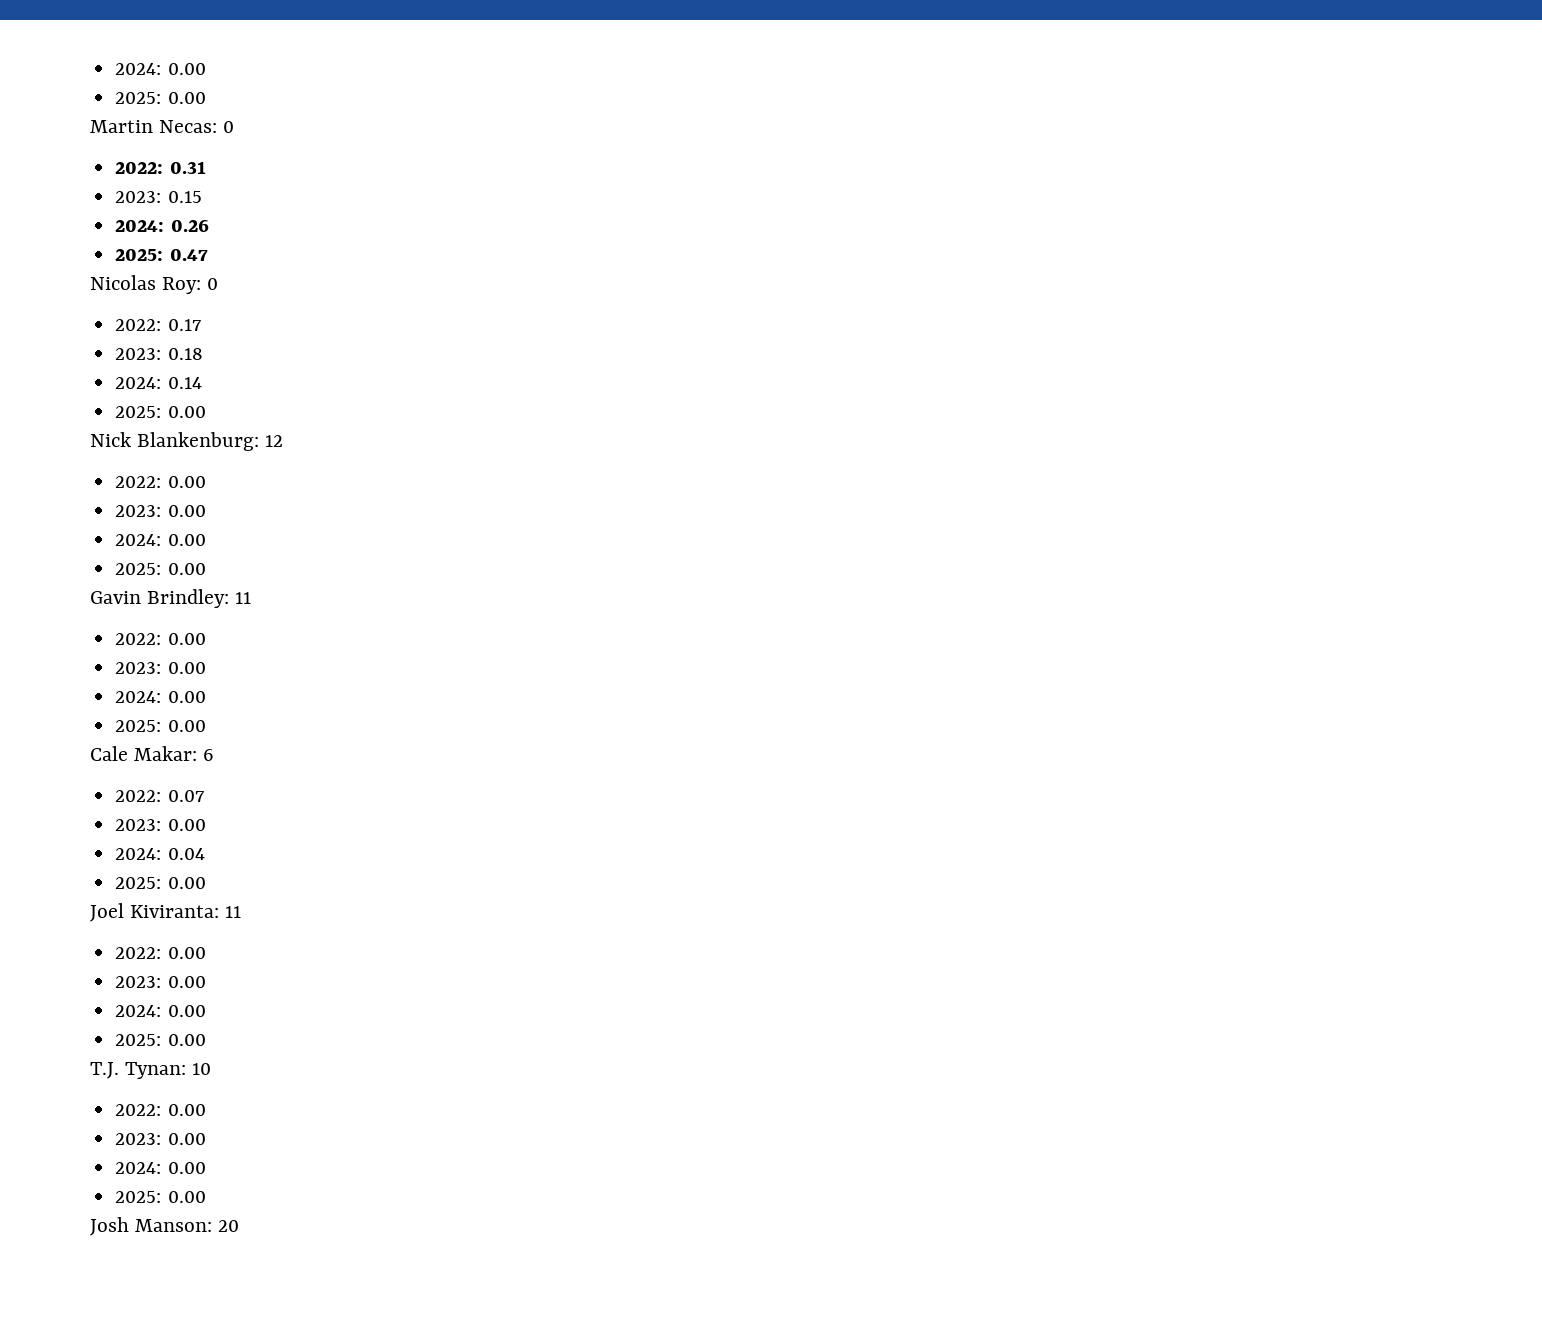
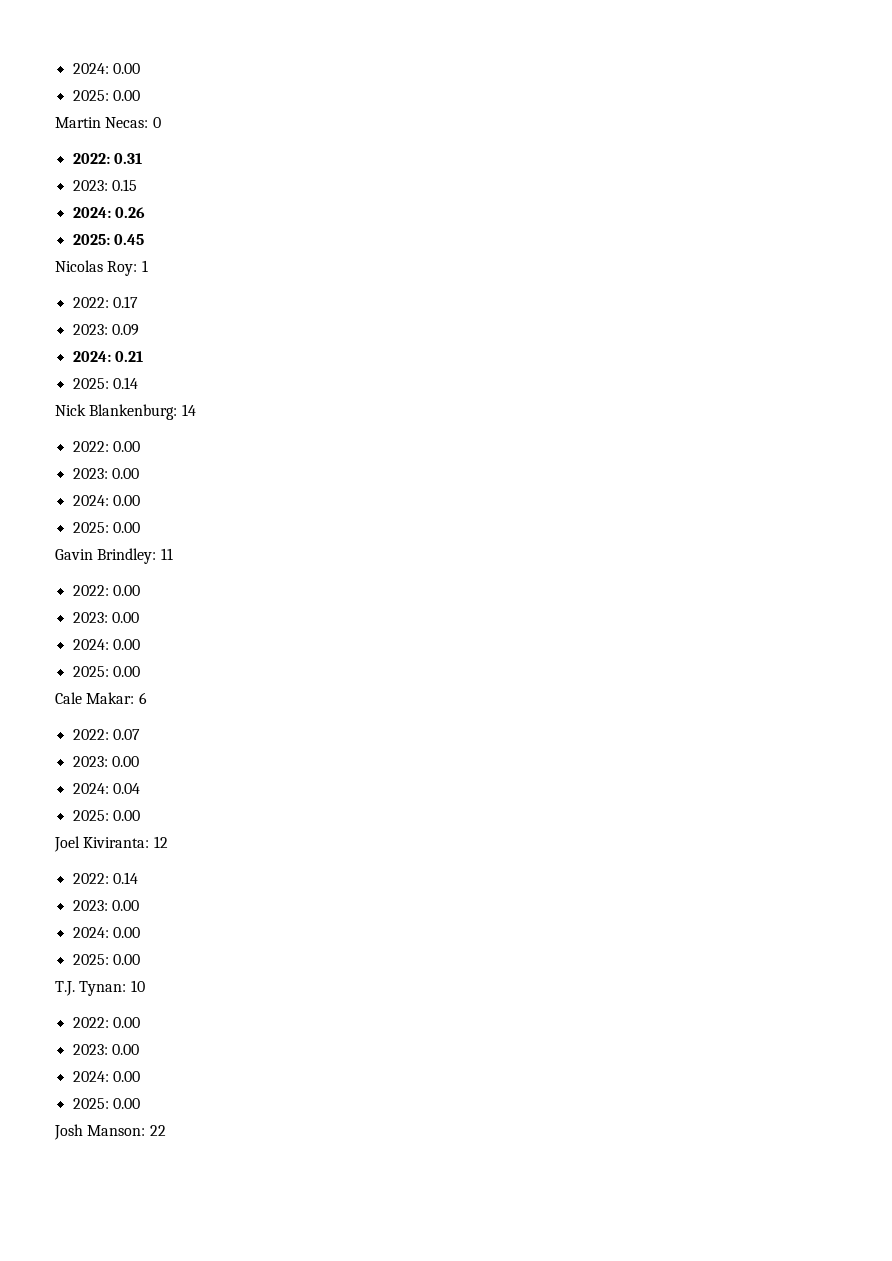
- 2025: 0.47
+ 2025: 0.45
- Nicolas Roy: 0
+ Nicolas Roy: 1
- 2023: 0.18
- 2024: 0.14
- 2025: 0.00
+ 2023: 0.09
+ 2024: 0.21
+ 2025: 0.14
- Nick Blankenburg: 12
+ Nick Blankenburg: 14
- Joel Kiviranta: 11
- 2022: 0.00
+ Joel Kiviranta: 12
+ 2022: 0.14
- Josh Manson: 20
+ Josh Manson: 22

